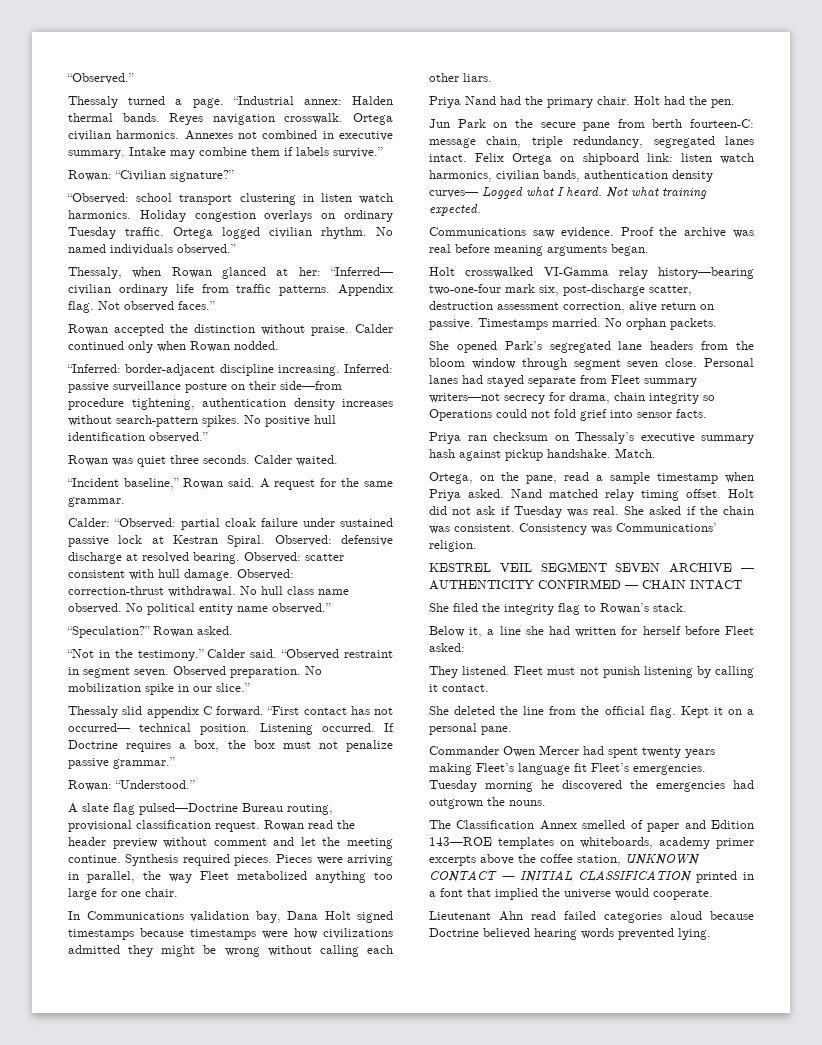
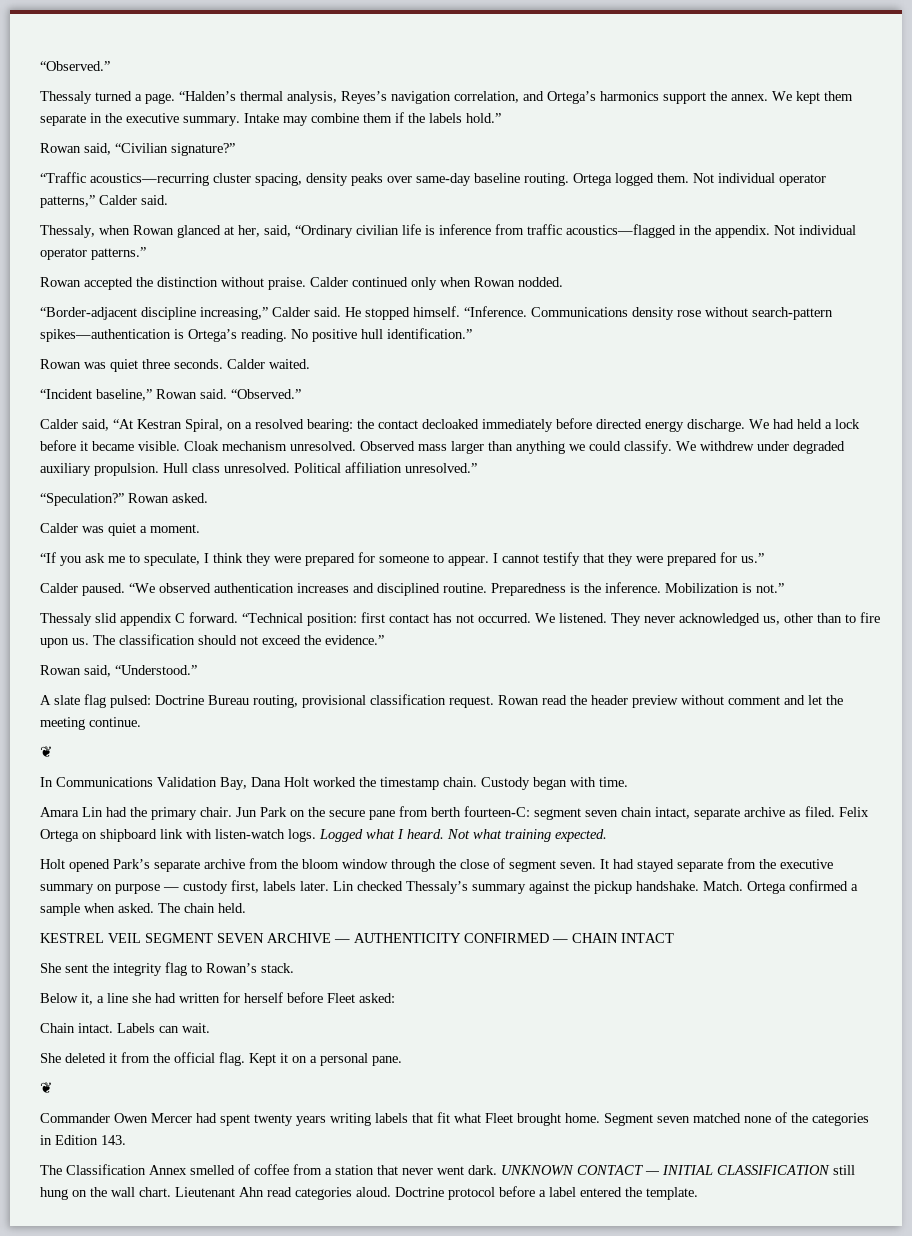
- “Industrial annex: Halden thermal bands. Reyes navigation crosswalk. Ortega civilian harmonics. Annexes not combined in executive summary.
+ “Halden’s thermal analysis, Reyes’s navigation correlation, and Ortega’s harmonics support the annex. We kept them separate in the executive summary.
- Intake may combine them if labels survive.”
- Rowan: “Civilian signature?”
- “Observed: school transport clustering in listen watch harmonics. Holiday congestion overlays on ordinary Tuesday traffic. Ortega logged civilian rhythm. No named individuals observed.”
+ Intake may combine them if the labels hold.”
+ Rowan said, “Civilian signature?”
+ “Traffic acoustics—recurring cluster spacing, density peaks over same-day baseline routing. Ortega logged them. Not individual operator patterns,” Calder said.
- Thessaly, when Rowan glanced at her: “Inferred— civilian ordinary life from traffic patterns. Appendix flag. Not observed faces.”
+ Thessaly, when Rowan glanced at her, said, “Ordinary civilian life is inference from traffic acoustics—flagged in the appendix. Not individual operator patterns.”
- “Inferred: border-adjacent discipline increasing. Inferred: passive surveillance posture on their side—from procedure tightening, authentication density increases without search-pattern spikes.
+ “Border-adjacent discipline increasing,” Calder said. He stopped himself. “Inference. Communications density rose without search-pattern spikes—authentication is Ortega’s reading.
- No positive hull identification observed.”
+ No positive hull identification.”
- “Incident baseline,” Rowan said. A request for the same grammar.
- Calder: “Observed: partial cloak failure under sustained passive lock at Kestran Spiral. Observed: defensive discharge at resolved bearing. Observed: scatter consistent with hull damage. Observed: correction-thrust withdrawal. No hull class name observed. No political entity name observed.”
+ “Incident baseline,” Rowan said. “Observed.”
+ Calder said, “At Kestran Spiral, on a resolved bearing: the contact decloaked immediately before directed energy discharge. We had held a lock before it became visible. Cloak mechanism unresolved. Observed mass larger than anything we could classify. We withdrew under degraded auxiliary propulsion. Hull class unresolved. Political affiliation unresolved.”
  “Speculation?” Rowan asked.
- “Not in the testimony.” Calder said. “Observed restraint in segment seven. Observed preparation. No mobilization spike in our slice.”
+ Calder was quiet a moment.
+ “If you ask me to speculate, I think they were prepared for someone to appear. I cannot testify that they were prepared for us.”
+ Calder paused. “We observed authentication increases and disciplined routine. Preparedness is the inference. Mobilization is not.”
- “First contact has not occurred— technical position. Listening occurred. If Doctrine requires a box, the box must not penalize passive grammar.”
- Rowan: “Understood.”
+ “Technical position: first contact has not occurred. We listened. They never acknowledged us, other than to fire upon us. The classification should not exceed the evidence.”
+ Rowan said, “Understood.”
- A slate flag pulsed—Doctrine Bureau routing, provisional classification request.
+ A slate flag pulsed: Doctrine Bureau routing, provisional classification request.
- Rowan read the header preview without comment and let the meeting continue. Synthesis required pieces. Pieces were arriving in parallel, the way Fleet metabolized anything too large for one chair.
- In Communications validation bay, Dana Holt signed timestamps because timestamps were how civilizations admitted they might be wrong without calling each other liars.
- Priya Nand had the primary chair. Holt had the pen.
- Jun Park on the secure pane from berth fourteen-C: message chain, triple redundancy, segregated lanes intact. Felix Ortega on shipboard link: listen watch harmonics, civilian bands, authentication density curves— Logged what I heard.
+ Rowan read the header preview without comment and let the meeting continue.
+ ❦
+ In Communications Validation Bay, Dana Holt worked the timestamp chain. Custody began with time.
+ Amara Lin had the primary chair. Jun Park on the secure pane from berth fourteen-C: segment seven chain intact, separate archive as filed. Felix Ortega on shipboard link with listen-watch logs. Logged what I heard.
- Communications saw evidence. Proof the archive was real before meaning arguments began.
- Holt crosswalked VI-Gamma relay history—bearing two-one-four mark six, post-discharge scatter, destruction assessment correction, alive return on passive. Timestamps married. No orphan packets.
- She opened Park’s segregated lane headers from the bloom window through segment seven close. Personal lanes had stayed separate from Fleet summary writers—not secrecy for drama, chain integrity so Operations could not fold grief into sensor facts.
- Priya ran checksum on Thessaly’s executive summary hash against pickup handshake. Match.
- Ortega, on the pane, read a sample timestamp when Priya asked. Nand matched relay timing offset. Holt did not ask if Tuesday was real. She asked if the chain was consistent. Consistency was Communications’ religion.
+ Holt opened Park’s separate archive from the bloom window through the close of segment seven. It had stayed separate from the executive summary on purpose — custody first, labels later. Lin checked Thessaly’s summary against the pickup handshake. Match. Ortega confirmed a sample when asked. The chain held.
- She filed the integrity flag to Rowan’s stack.
+ She sent the integrity flag to Rowan’s stack.
- They listened. Fleet must not punish listening by calling it contact.
+ Chain intact. Labels can wait.
- She deleted the line from the official flag.
+ She deleted it from the official flag.
  Kept it on a personal pane.
+ ❦
- Commander Owen Mercer had spent twenty years making Fleet’s language fit Fleet’s emergencies. Tuesday morning he discovered the emergencies had outgrown the nouns.
+ Commander Owen Mercer had spent twenty years writing labels that fit what Fleet brought home. Segment seven matched none of the categories in Edition 143.
- The Classification Annex smelled of paper and Edition 143—ROE templates on whiteboards, academy primer excerpts above the coffee station, UNKNOWN CONTACT — INITIAL CLASSIFICATION printed in a font that implied the universe would cooperate.
- Lieutenant Ahn read failed categories aloud because Doctrine believed hearing words prevented lying.
+ The Classification Annex smelled of coffee from a station that never went dark. UNKNOWN CONTACT — INITIAL CLASSIFICATION still hung on the wall chart. Lieutenant Ahn read categories aloud. Doctrine protocol before a label entered the template.

